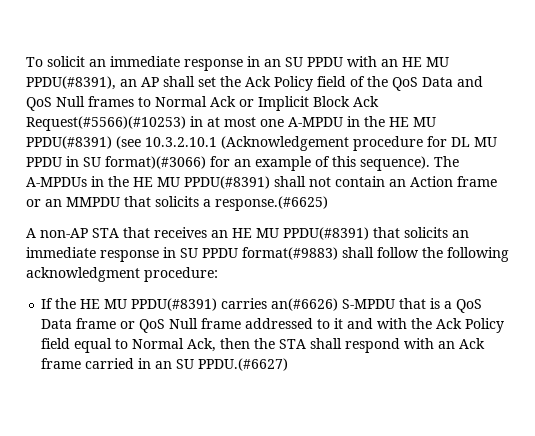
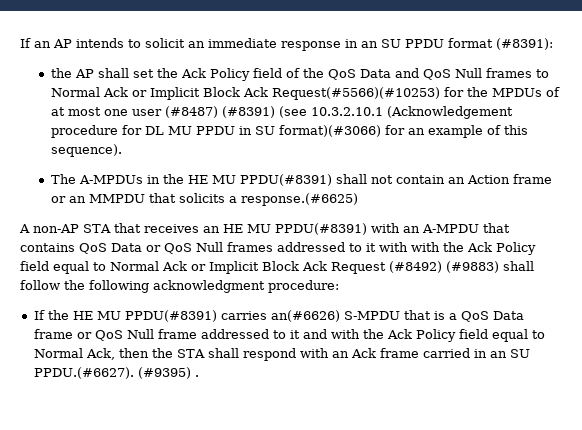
- To solicit an immediate response in an SU PPDU with an HE MU PPDU(#8391), an AP shall set the Ack Policy field of the QoS Data and QoS Null frames to Normal Ack or Implicit Block Ack Request(#5566)(#10253) in at most one A-MPDU in the HE MU PPDU(#8391) (see 10.3.2.10.1 (Acknowledgement procedure for DL MU PPDU in SU format)(#3066) for an example of this sequence). The A-MPDUs in the HE MU PPDU(#8391) shall not contain an Action frame or an MMPDU that solicits a response.(#6625)
+ If an AP intends to solicit an immediate response in an SU PPDU format (#8391):
+ the AP shall set the Ack Policy field of the QoS Data and QoS Null frames to Normal Ack or Implicit Block Ack Request(#5566)(#10253) for the MPDUs of at most one user (#8487) (#8391) (see 10.3.2.10.1 (Acknowledgement procedure for DL MU PPDU in SU format)(#3066) for an example of this sequence).
+ The A-MPDUs in the HE MU PPDU(#8391) shall not contain an Action frame or an MMPDU that solicits a response.(#6625)
- A non-AP STA that receives an HE MU PPDU(#8391) that solicits an immediate response in SU PPDU format(#9883) shall follow the following acknowledgment procedure:
+ A non-AP STA that receives an HE MU PPDU(#8391) with an A-MPDU that contains QoS Data or QoS Null frames addressed to it with with the Ack Policy field equal to Normal Ack or Implicit Block Ack Request (#8492) (#9883) shall follow the following acknowledgment procedure:
- If the HE MU PPDU(#8391) carries an(#6626) S-MPDU that is a QoS Data frame or QoS Null frame addressed to it and with the Ack Policy field equal to Normal Ack, then the STA shall respond with an Ack frame carried in an SU PPDU.(#6627)
+ If the HE MU PPDU(#8391) carries an(#6626) S-MPDU that is a QoS Data frame or QoS Null frame addressed to it and with the Ack Policy field equal to Normal Ack, then the STA shall respond with an Ack frame carried in an SU PPDU.(#6627). (#9395) .

